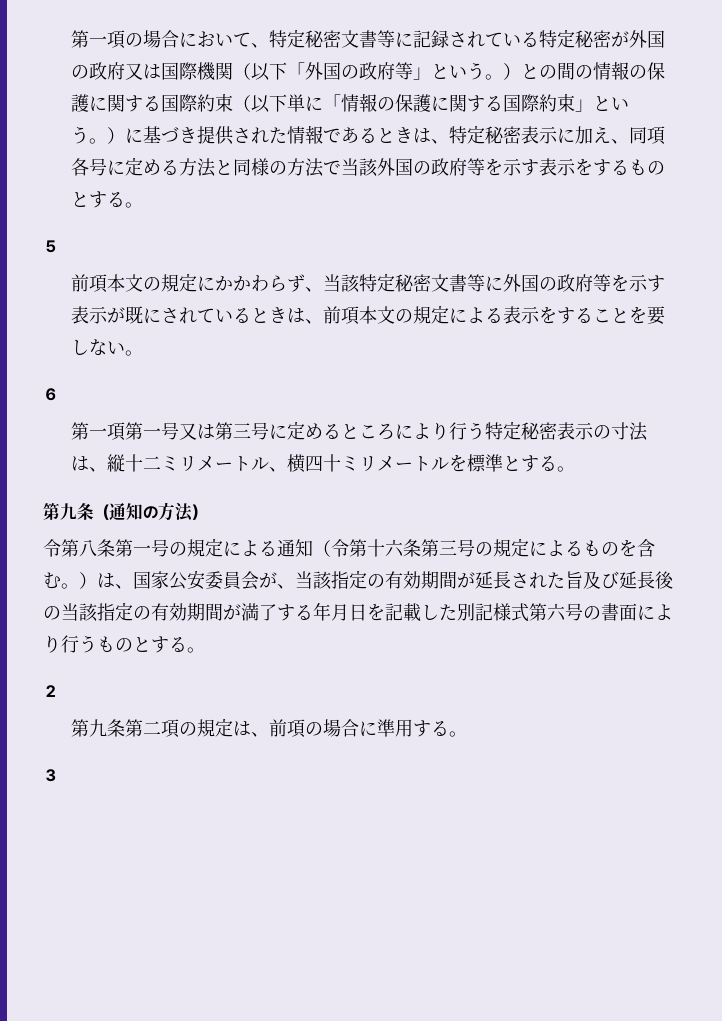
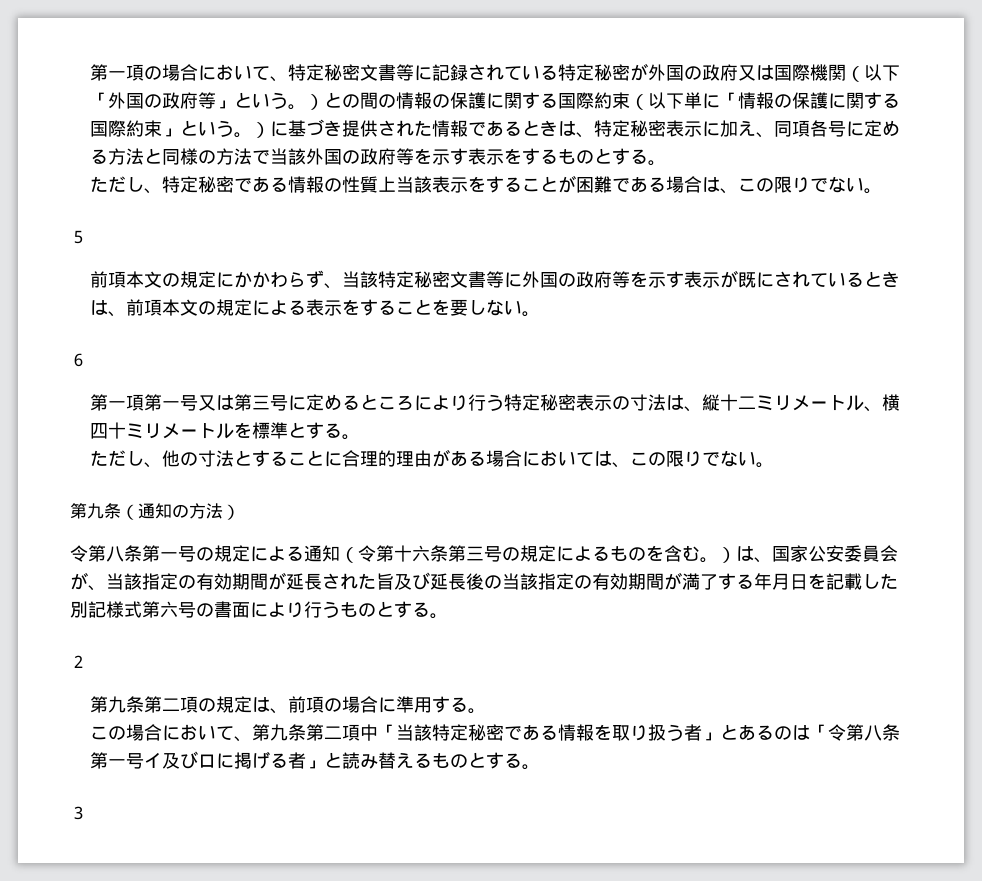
+ ただし、特定秘密である情報の性質上当該表示をすることが困難である場合は、この限りでない。
+ ただし、他の寸法とすることに合理的理由がある場合においては、この限りでない。
+ この場合において、第九条第二項中「当該特定秘密である情報を取り扱う者」とあるのは「令第八条第一号イ及びロに掲げる者」と読み替えるものとする。

